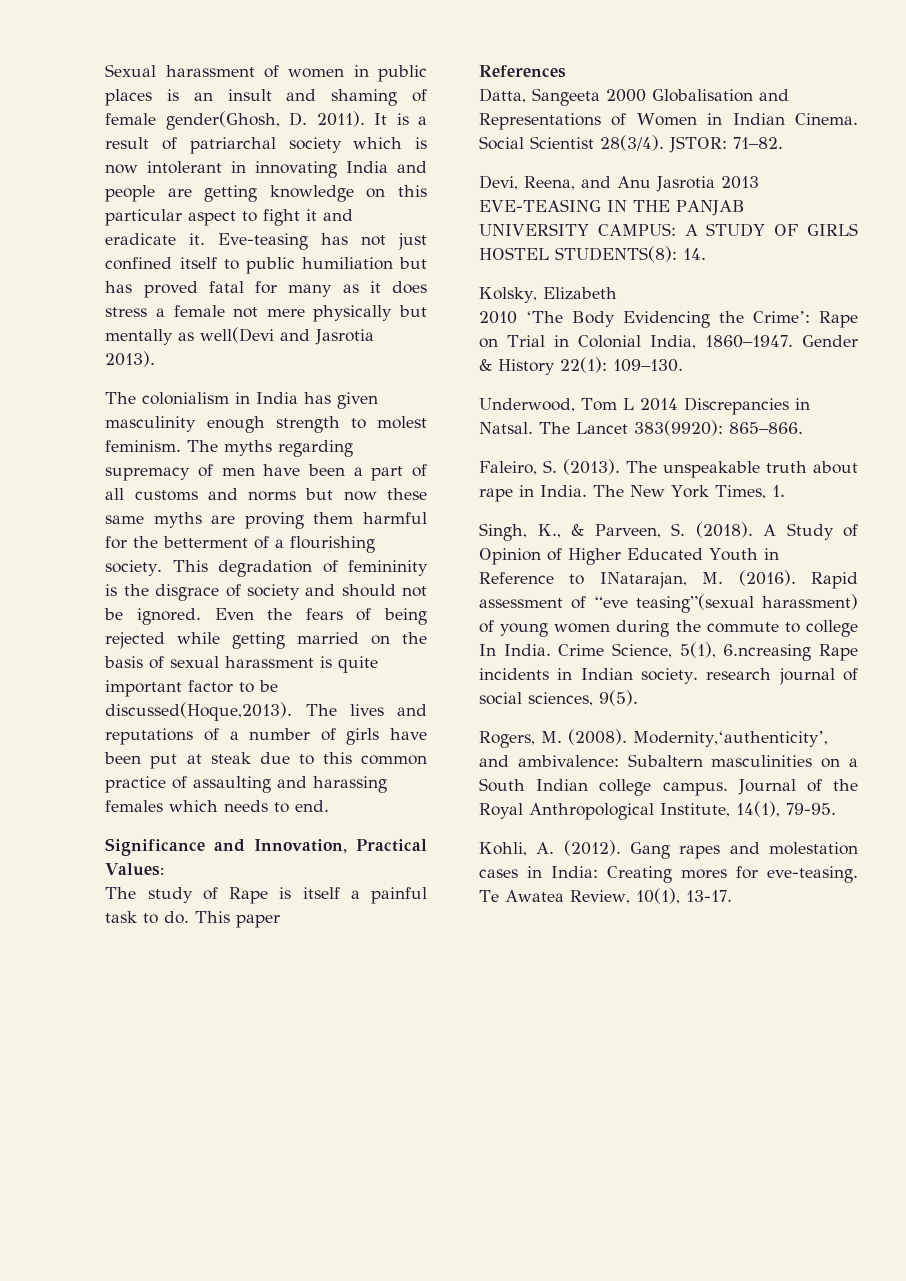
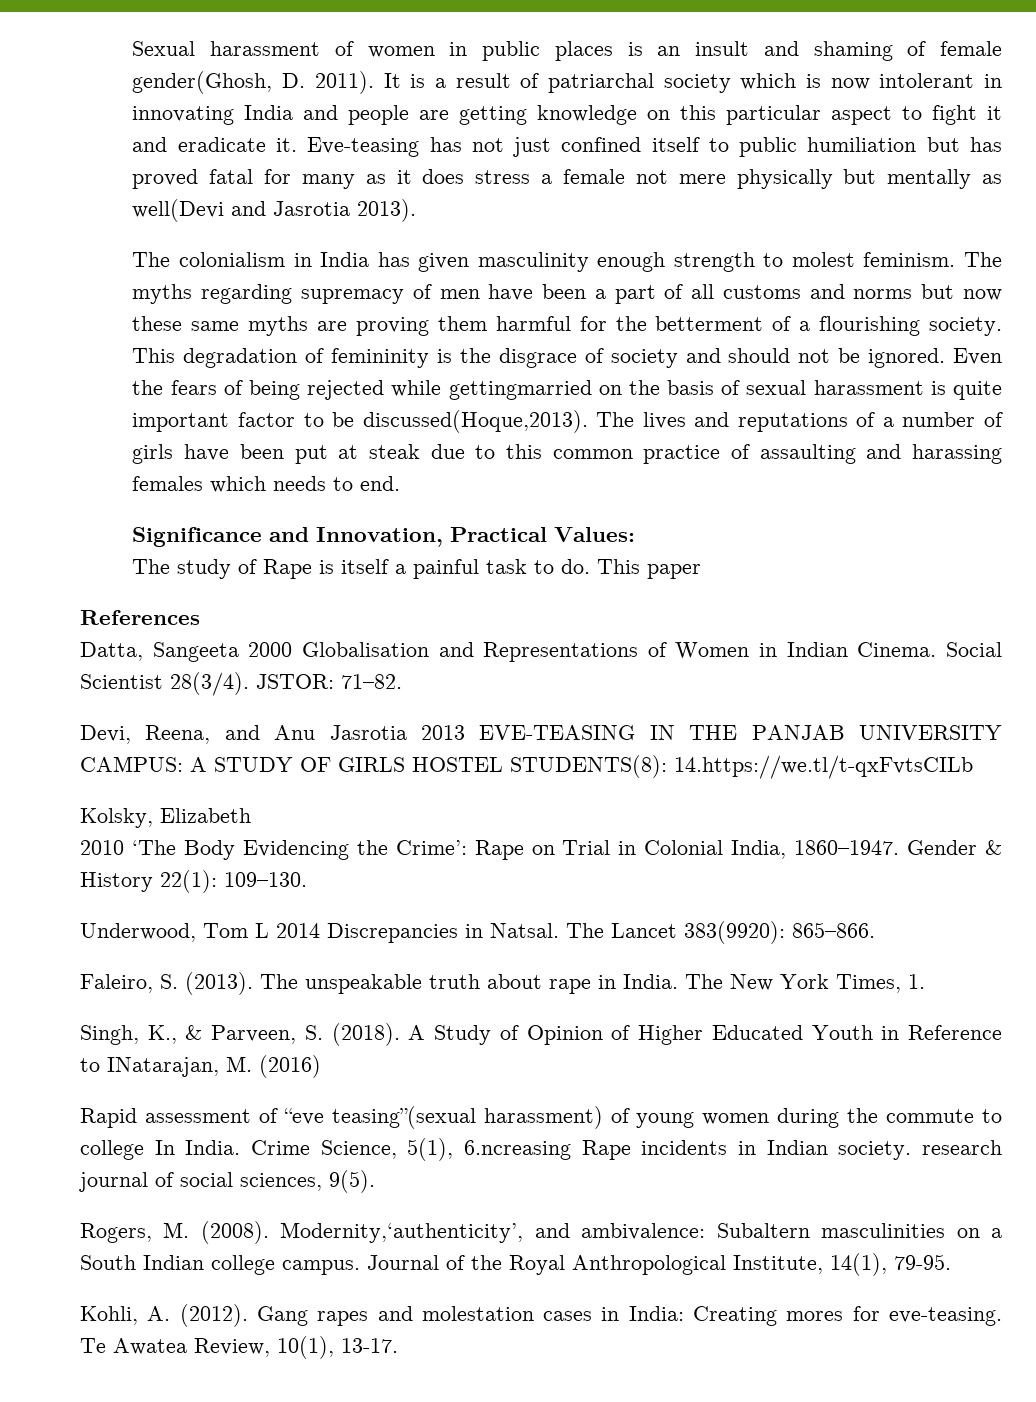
- Even the fears of being rejected while getting married on the basis of sexual harassment is quite important factor to be discussed(Hoque,2013).
+ Even the fears of being rejected while gettingmarried on the basis of sexual harassment is quite important factor to be discussed(Hoque,2013).
- Devi, Reena, and Anu Jasrotia 2013 EVE-TEASING IN THE PANJAB UNIVERSITY CAMPUS: A STUDY OF GIRLS HOSTEL STUDENTS(8): 14.
+ Devi, Reena, and Anu Jasrotia 2013 EVE-TEASING IN THE PANJAB UNIVERSITY CAMPUS: A STUDY OF GIRLS HOSTEL STUDENTS(8): 14.https://we.tl/t-qxFvtsCILb
- A Study of Opinion of Higher Educated Youth in Reference to INatarajan, M. (2016). Rapid assessment of “eve teasing”(sexual harassment) of young women during the commute to college In India.
+ A Study of Opinion of Higher Educated Youth in Reference to INatarajan, M. (2016)
+ Rapid assessment of “eve teasing”(sexual harassment) of young women during the commute to college In India.

